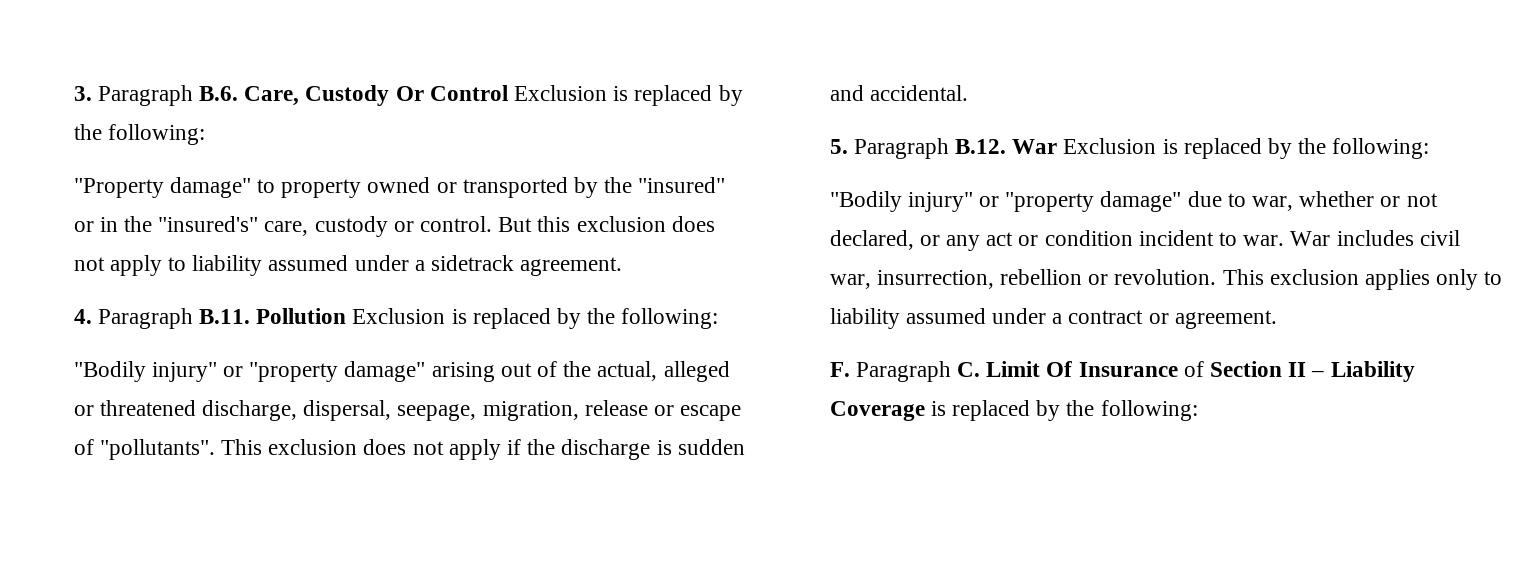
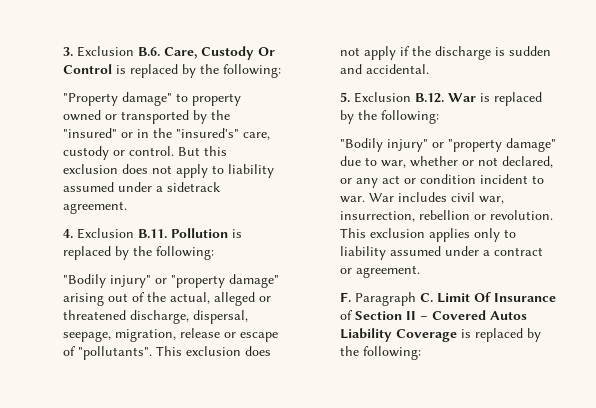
- 3. Paragraph B.6. Care, Custody Or Control Exclusion is replaced by the following:
+ 3. Exclusion B.6. Care, Custody Or Control is replaced by the following:
- 4. Paragraph B.11. Pollution Exclusion is replaced by the following:
+ 4. Exclusion B.11. Pollution is replaced by the following:
- 5. Paragraph B.12. War Exclusion is replaced by the following:
+ 5. Exclusion B.12. War is replaced by the following:
- F. Paragraph C. Limit Of Insurance of Section II – Liability Coverage is replaced by the following:
+ F. Paragraph C. Limit Of Insurance of Section II – Covered Autos Liability Coverage is replaced by the following:

